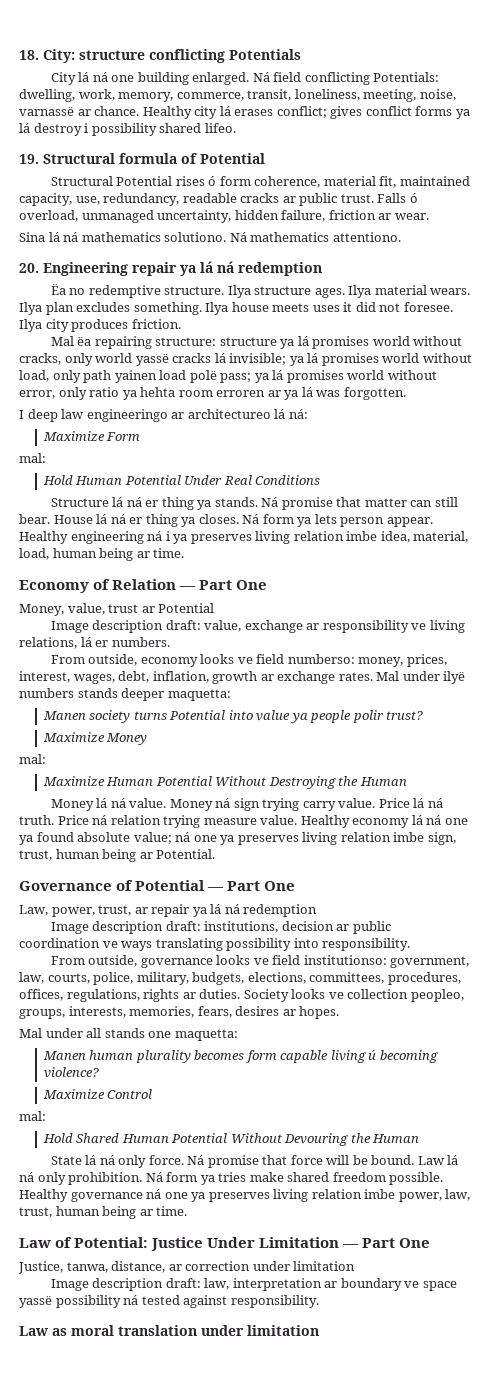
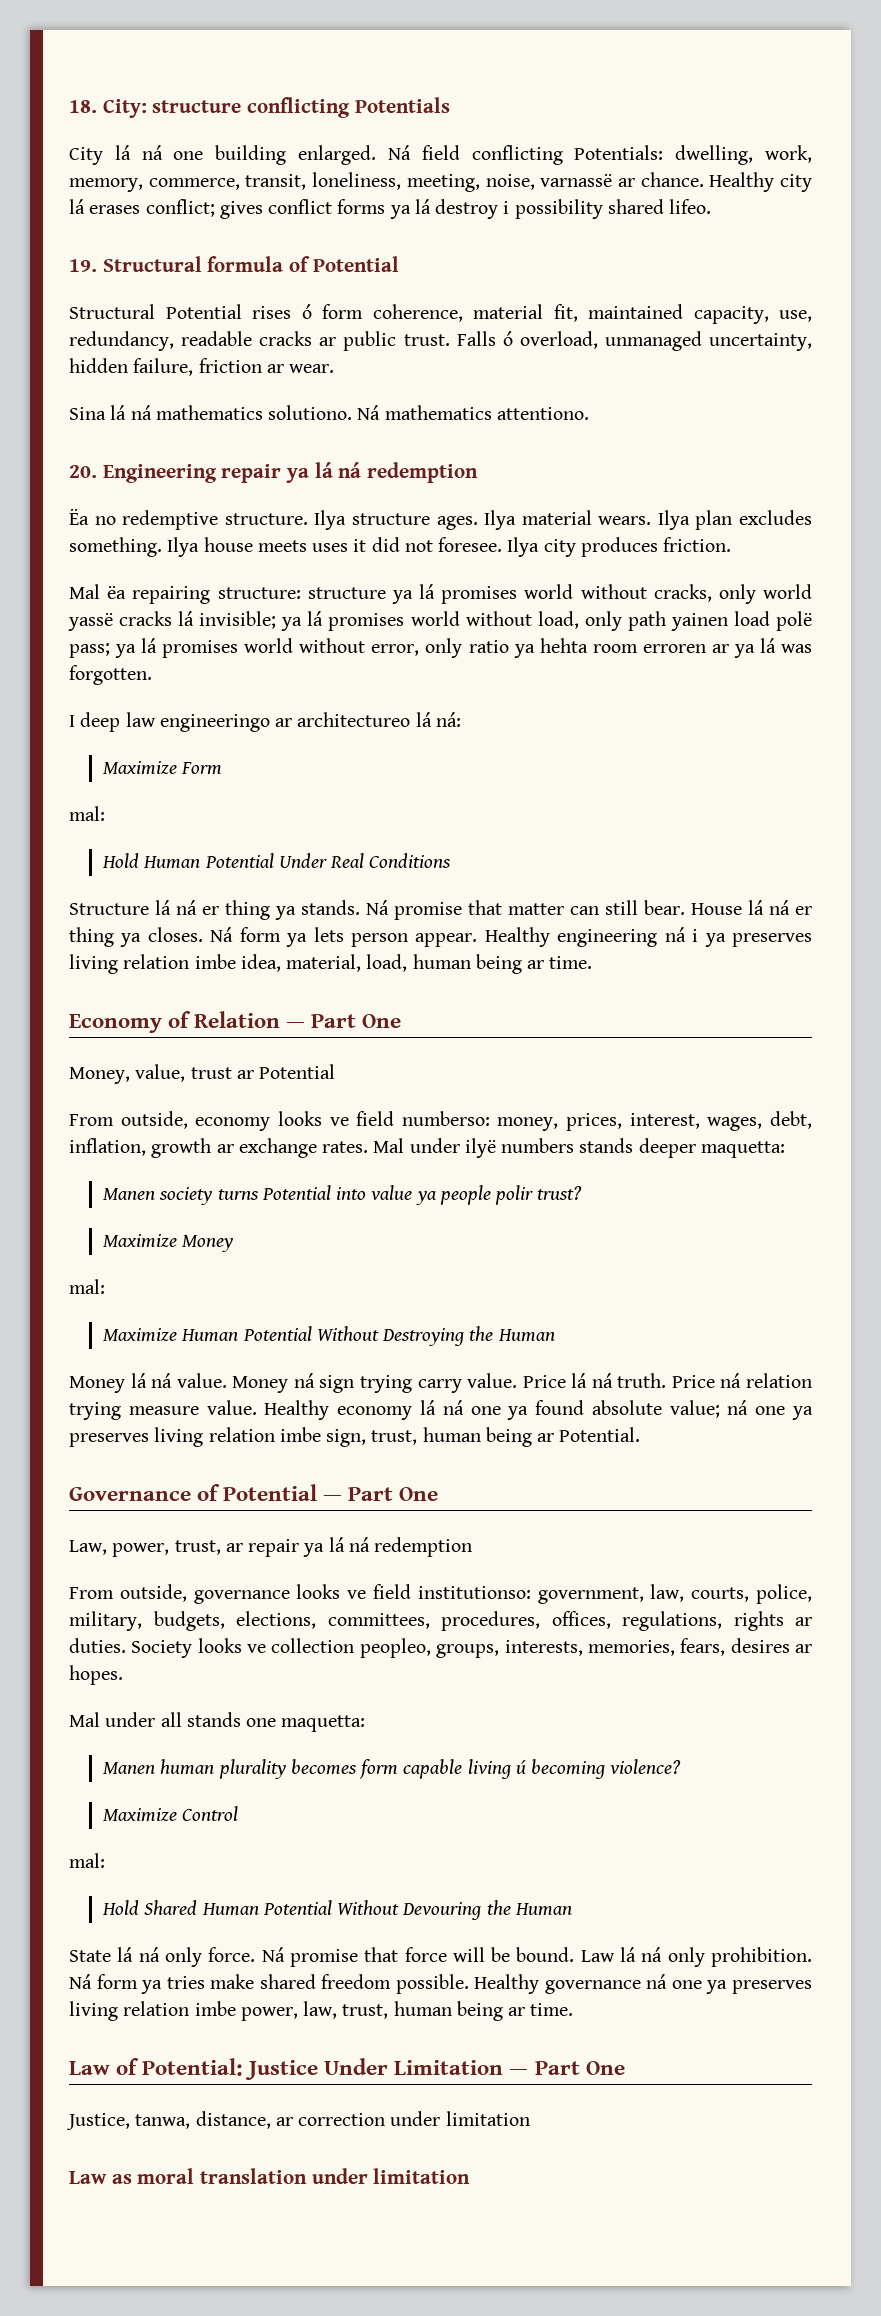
- Image description draft: value, exchange ar responsibility ve living relations, lá er numbers.
- Image description draft: institutions, decision ar public coordination ve ways translating possibility into responsibility.
- Image description draft: law, interpretation ar boundary ve space yassë possibility ná tested against responsibility.

